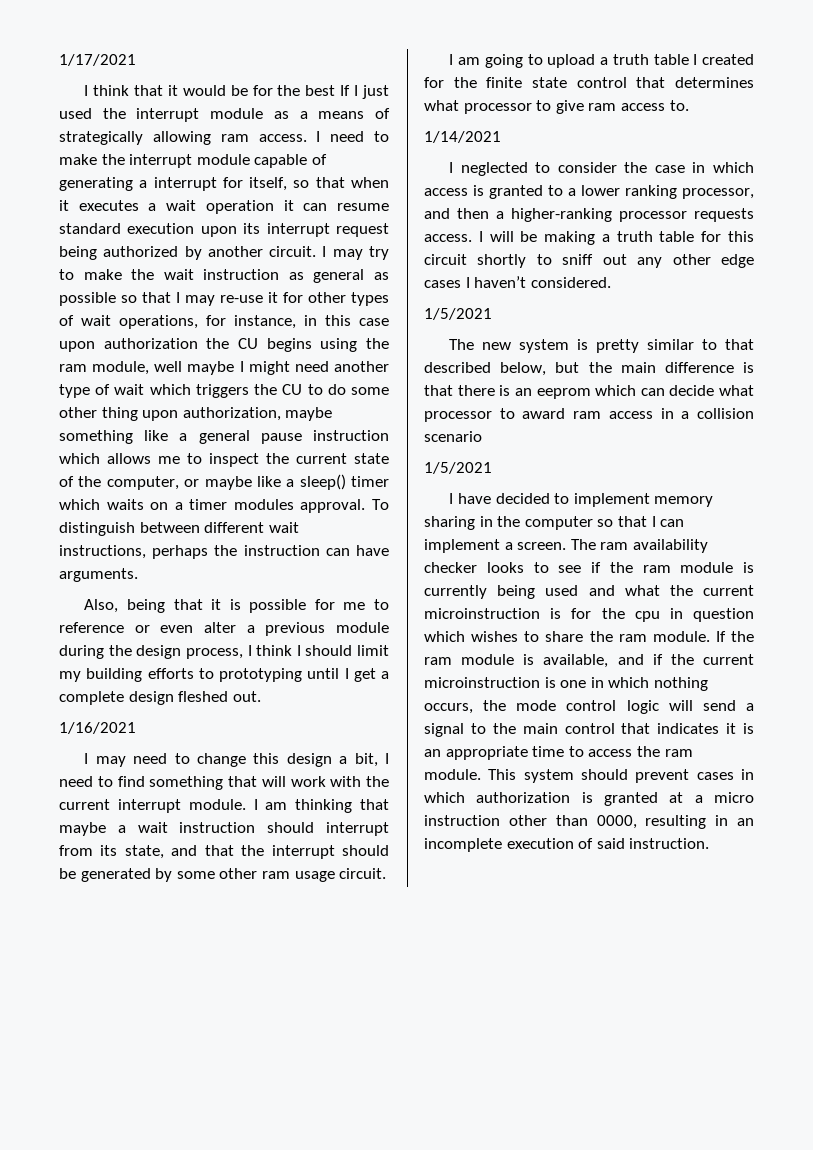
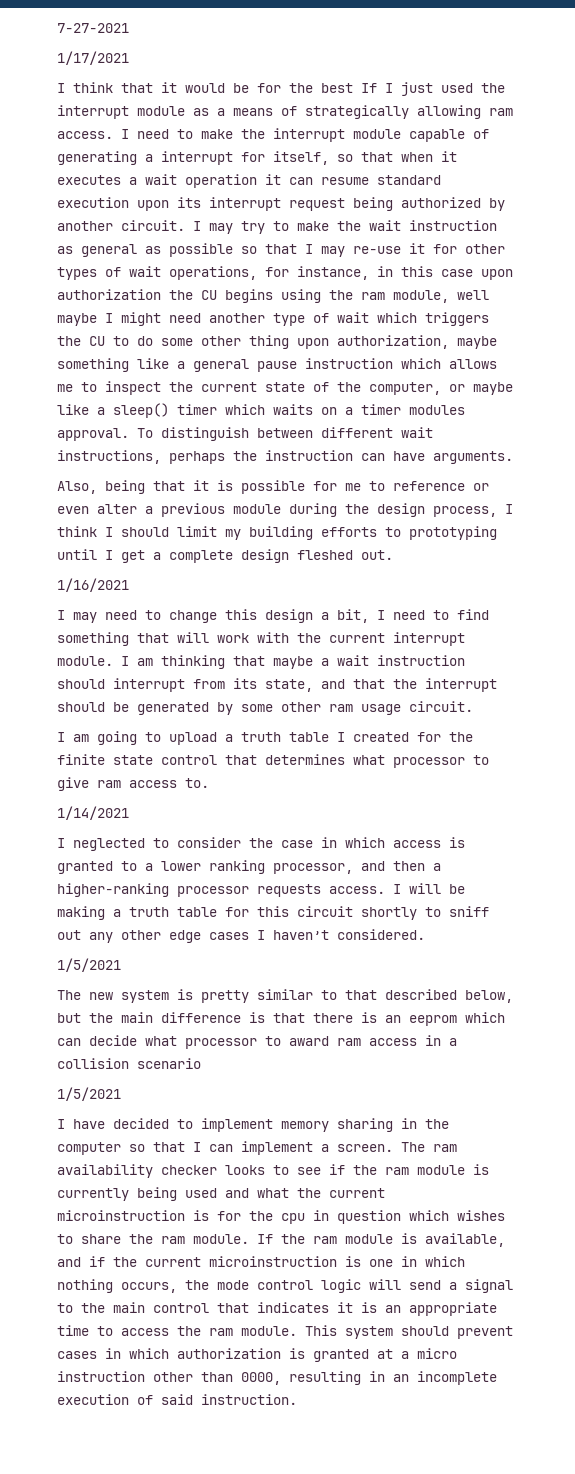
+ 7-27-2021

